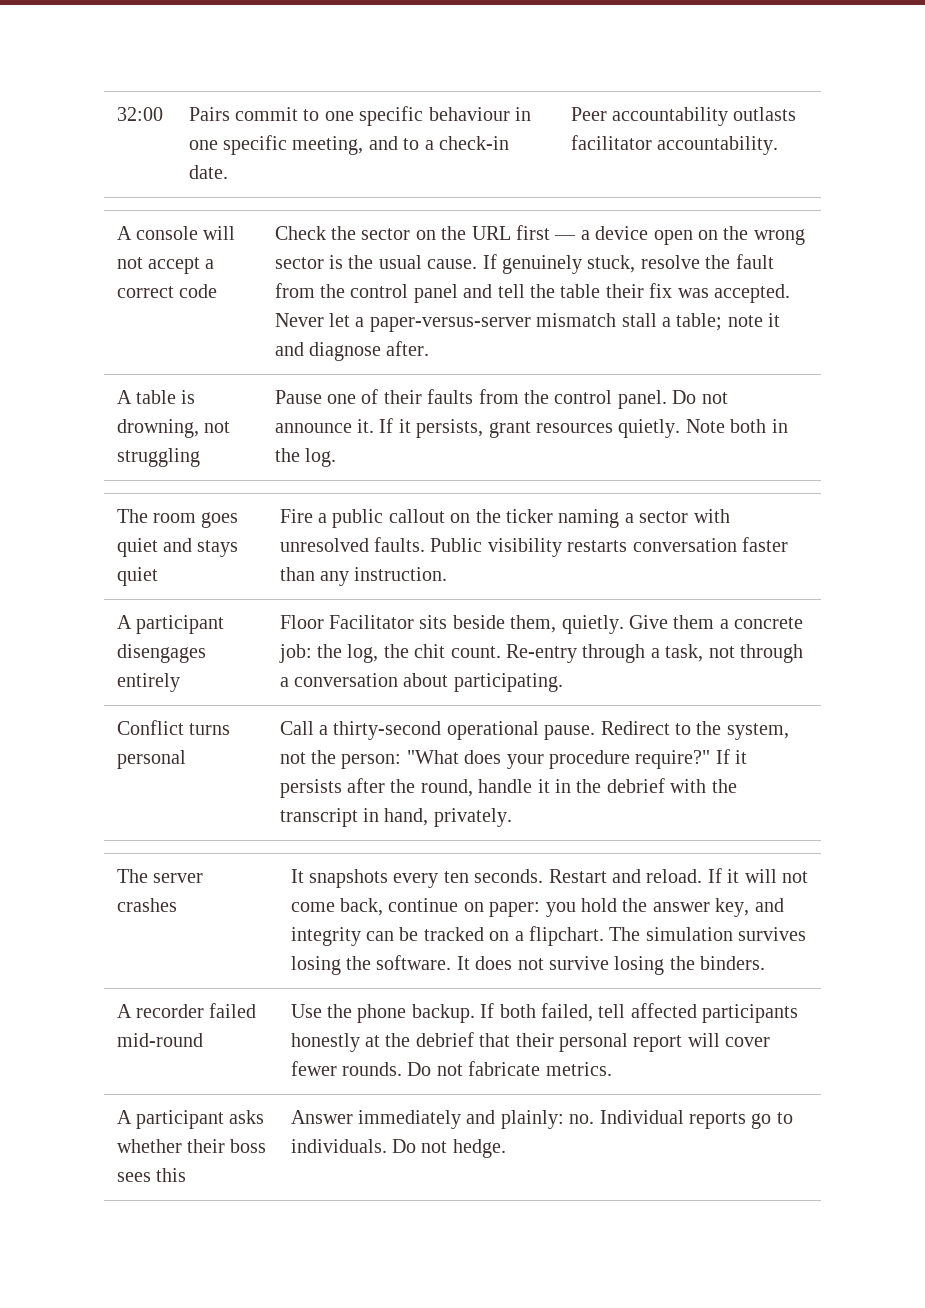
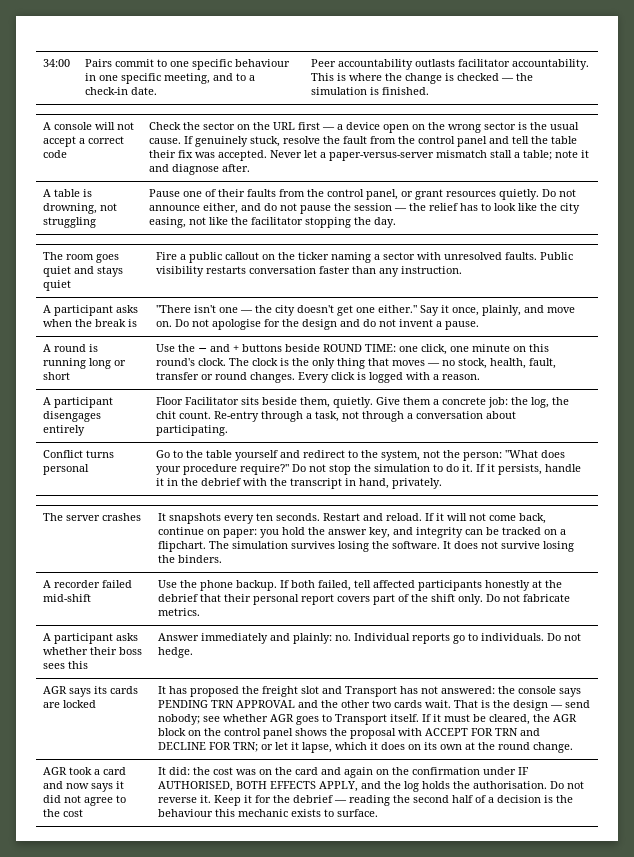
- 32:00 | Pairs commit to one specific behaviour in one specific meeting, and to a check-in date. | Peer accountability outlasts facilitator accountability.
+ 34:00 | Pairs commit to one specific behaviour in one specific meeting, and to a check-in date. | Peer accountability outlasts facilitator accountability. This is where the change is checked — the simulation is finished.
- Pause one of their faults from the control panel. Do not announce it. If it persists, grant resources quietly. Note both in the log.
+ Pause one of their faults from the control panel, or grant resources quietly. Do not announce either, and do not pause the session — the relief has to look like the city easing, not like the facilitator stopping the day.
+ A participant asks when the break is | "There isn't one — the city doesn't get one either." Say it once, plainly, and move on. Do not apologise for the design and do not invent a pause.
+ A round is running long or short | Use the − and + buttons beside ROUND TIME: one click, one minute on this round's clock. The clock is the only thing that moves — no stock, health, fault, transfer or round changes. Every click is logged with a reason.
- Call a thirty-second operational pause. Redirect to the system, not the person: "What does your procedure require?"
+ Go to the table yourself and redirect to the system, not the person: "What does your procedure require?"
- If it persists after the round, handle it in the debrief with the transcript in hand, privately.
+ Do not stop the simulation to do it. If it persists, handle it in the debrief with the transcript in hand, privately.
- A recorder failed mid-round | Use the phone backup. If both failed, tell affected participants honestly at the debrief that their personal report will cover fewer rounds. Do not fabricate metrics.
+ A recorder failed mid-shift | Use the phone backup. If both failed, tell affected participants honestly at the debrief that their personal report covers part of the shift only. Do not fabricate metrics.
+ AGR says its cards are locked | It has proposed the freight slot and Transport has not answered: the console says PENDING TRN APPROVAL and the other two cards wait. That is the design — send nobody; see whether AGR goes to Transport itself. If it must be cleared, the AGR block on the control panel shows the proposal with ACCEPT FOR TRN and DECLINE FOR TRN; or let it lapse, which it does on its own at the round change.
+ AGR took a card and now says it did not agree to the cost | It did: the cost was on the card and again on the confirmation under IF AUTHORISED, BOTH EFFECTS APPLY, and the log holds the authorisation. Do not reverse it. Keep it for the debrief — reading the second half of a decision is the behaviour this mechanic exists to surface.

